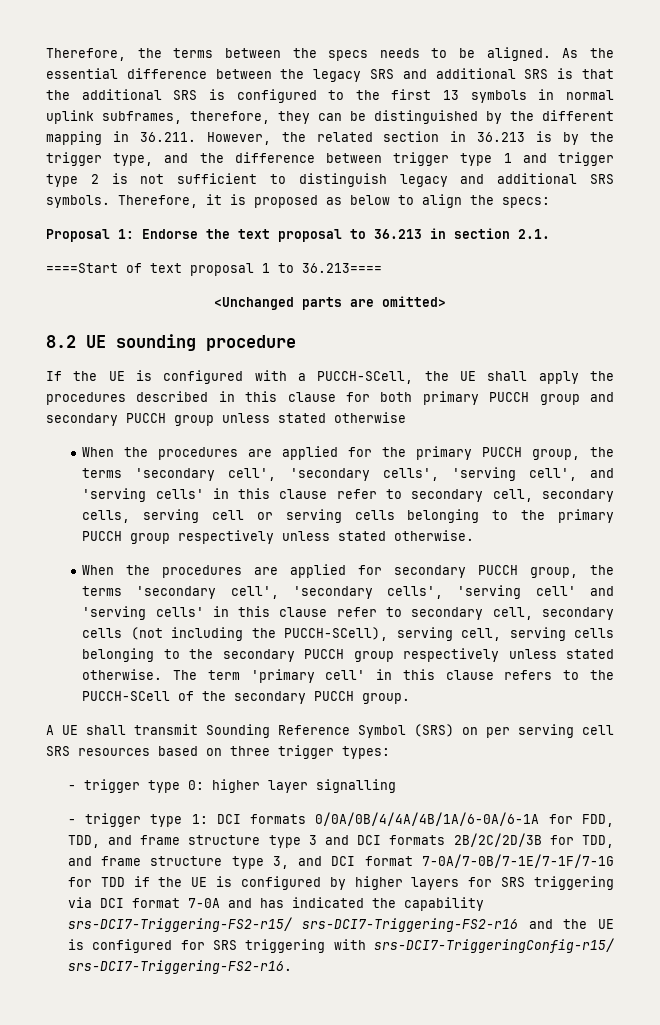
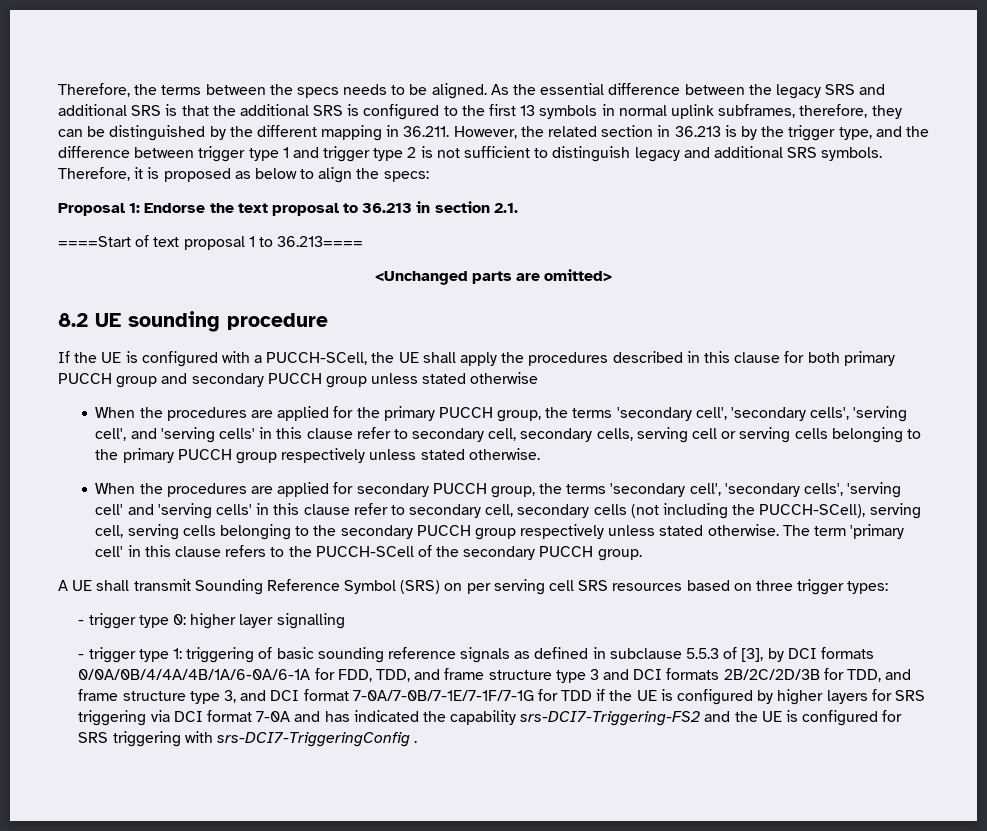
- DCI formats 0/0A/0B/4/4A/4B/1A/6-0A/6-1A for FDD, TDD, and frame structure type 3 and DCI formats 2B/2C/2D/3B for TDD, and frame structure type 3, and DCI format 7-0A/7-0B/7-1E/7-1F/7-1G for TDD if the UE is configured by higher layers for SRS triggering via DCI format 7-0A and has indicated the capability srs-DCI7-Triggering-FS2-r15/ srs-DCI7-Triggering-FS2-r16 and the UE is configured for SRS triggering with srs-DCI7-TriggeringConfig-r15/ srs-DCI7-Triggering-FS2-r16.
+ triggering of basic sounding reference signals as defined in subclause 5.5.3 of [3], by DCI formats 0/0A/0B/4/4A/4B/1A/6-0A/6-1A for FDD, TDD, and frame structure type 3 and DCI formats 2B/2C/2D/3B for TDD, and frame structure type 3, and DCI format 7-0A/7-0B/7-1E/7-1F/7-1G for TDD if the UE is configured by higher layers for SRS triggering via DCI format 7-0A and has indicated the capability srs-DCI7-Triggering-FS2 and the UE is configured for SRS triggering with srs-DCI7-TriggeringConfig .

